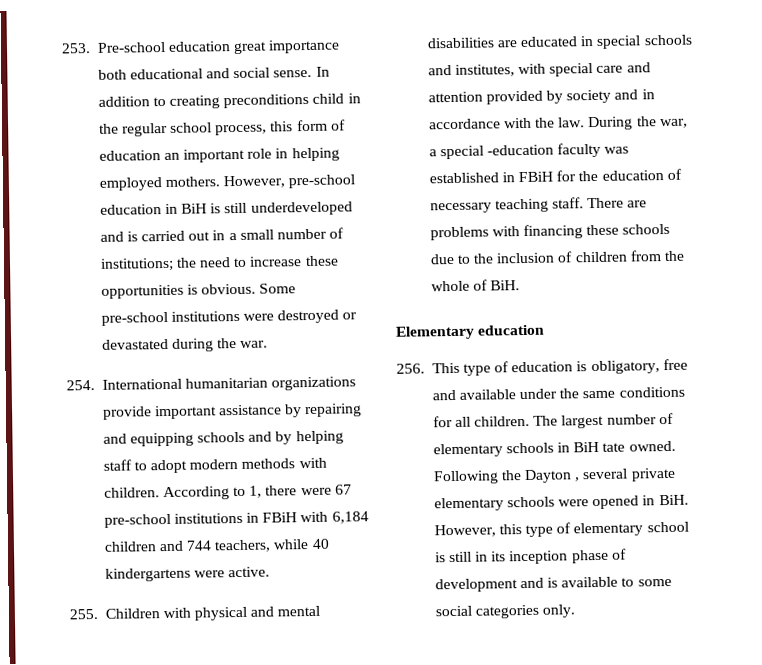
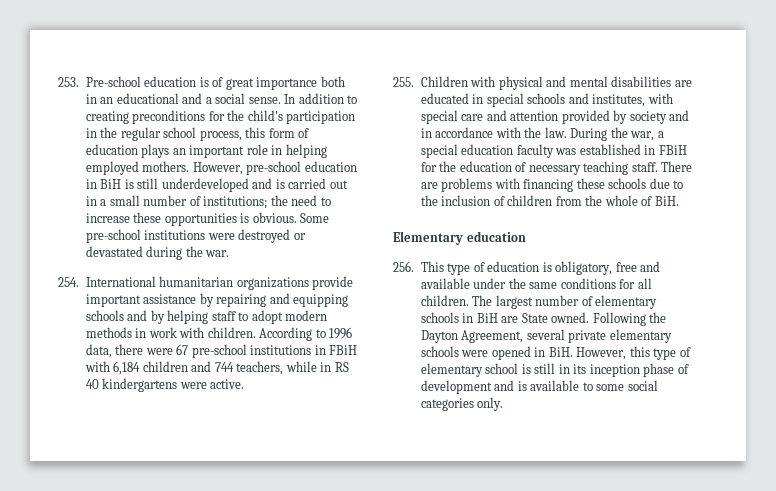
- 253. Pre-school education great importance both educational and social sense.
+ 253. Pre-school education is of great importance both in an educational and a social sense.
- In addition to creating preconditions child in the regular school process, this form of education an important role in helping employed mothers.
+ In addition to creating preconditions for the child’s participation in the regular school process, this form of education plays an important role in helping employed mothers.
- 254. International humanitarian organizations provide important assistance by repairing and equipping schools and by helping staff to adopt modern methods with children.
+ 254. International humanitarian organizations provide important assistance by repairing and equipping schools and by helping staff to adopt modern methods in work with children.
- According to 1, there were 67 pre-school institutions in FBiH with 6,184 children and 744 teachers, while 40 kindergartens were active.
+ According to 1996 data, there were 67 pre-school institutions in FBiH with 6,184 children and 744 teachers, while in RS 40 kindergartens were active.
- During the war, a special -education faculty was established in FBiH for the education of necessary teaching staff.
+ During the war, a special education faculty was established in FBiH for the education of necessary teaching staff.
- The largest number of elementary schools in BiH tate owned.
+ The largest number of elementary schools in BiH are State owned.
- Following the Dayton , several private elementary schools were opened in BiH. However, this type of elementary school is still in its inception phase of development and is available to some social categories only.
+ Following the Dayton Agreement, several private elementary schools were opened in BiH. However, this type of elementary school is still in its inception phase of development and is available to some social categories only.

